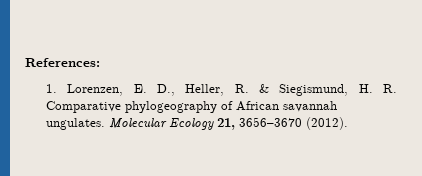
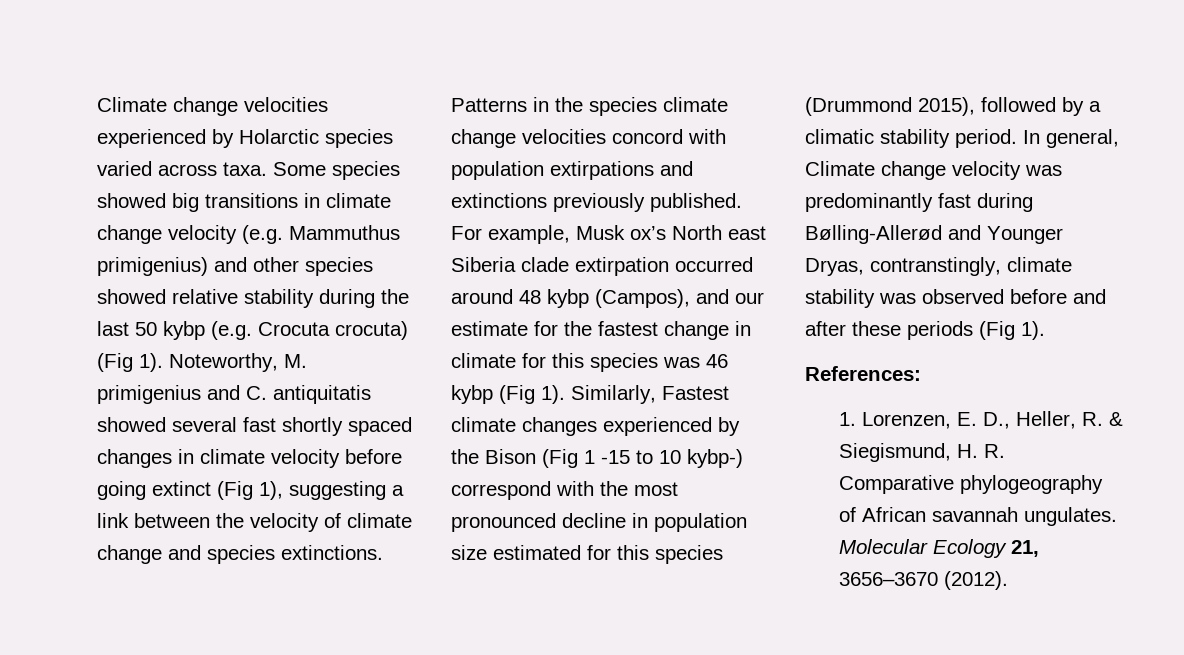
+ Climate change velocities experienced by Holarctic species varied across taxa. Some species showed big transitions in climate change velocity (e.g. Mammuthus primigenius) and other species showed relative stability during the last 50 kybp (e.g. Crocuta crocuta) (Fig 1). Noteworthy, M. primigenius and C. antiquitatis showed several fast shortly spaced changes in climate velocity before going extinct (Fig 1), suggesting a link between the velocity of climate change and species extinctions. Patterns in the species climate change velocities concord with population extirpations and extinctions previously published. For example, Musk ox’s North east Siberia clade extirpation occurred around 48 kybp (Campos), and our estimate for the fastest change in climate for this species was 46 kybp (Fig 1). Similarly, Fastest climate changes experienced by the Bison (Fig 1 -15 to 10 kybp-) correspond with the most pronounced decline in population size estimated for this species (Drummond 2015), followed by a climatic stability period. In general, Climate change velocity was predominantly fast during Bølling-Allerød and Younger Dryas, contranstingly, climate stability was observed before and after these periods (Fig 1).

